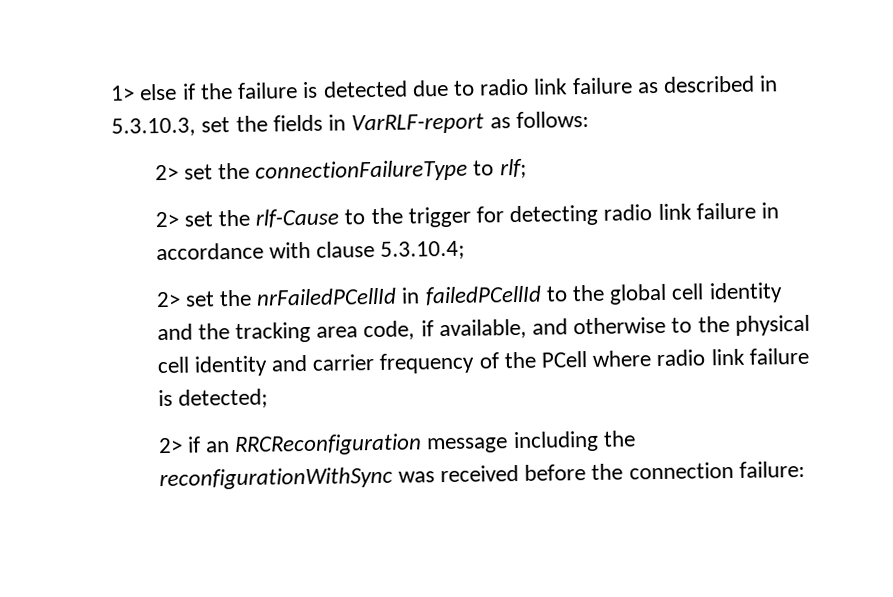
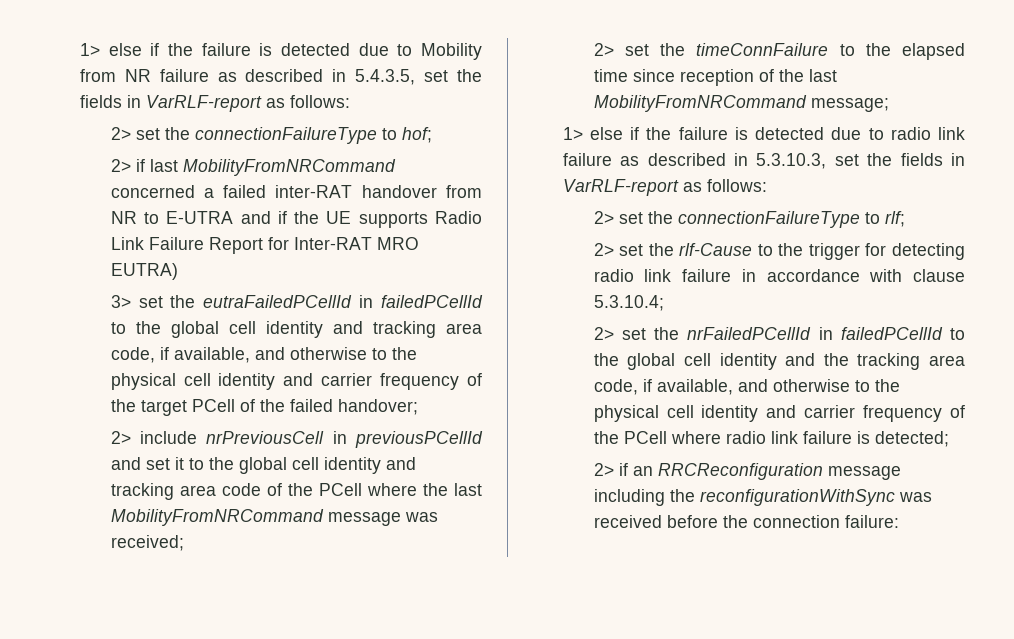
+ 1> else if the failure is detected due to Mobility from NR failure as described in 5.4.3.5, set the fields in VarRLF-report as follows:
+ 2> set the connectionFailureType to hof;
+ 2> if last MobilityFromNRCommand concerned a failed inter-RAT handover from NR to E-UTRA and if the UE supports Radio Link Failure Report for Inter-RAT MRO EUTRA)
+ 3> set the eutraFailedPCellId in failedPCellId to the global cell identity and tracking area code, if available, and otherwise to the physical cell identity and carrier frequency of the target PCell of the failed handover;
+ 2> include nrPreviousCell in previousPCellId and set it to the global cell identity and tracking area code of the PCell where the last MobilityFromNRCommand message was received;
+ 2> set the timeConnFailure to the elapsed time since reception of the last MobilityFromNRCommand message;

